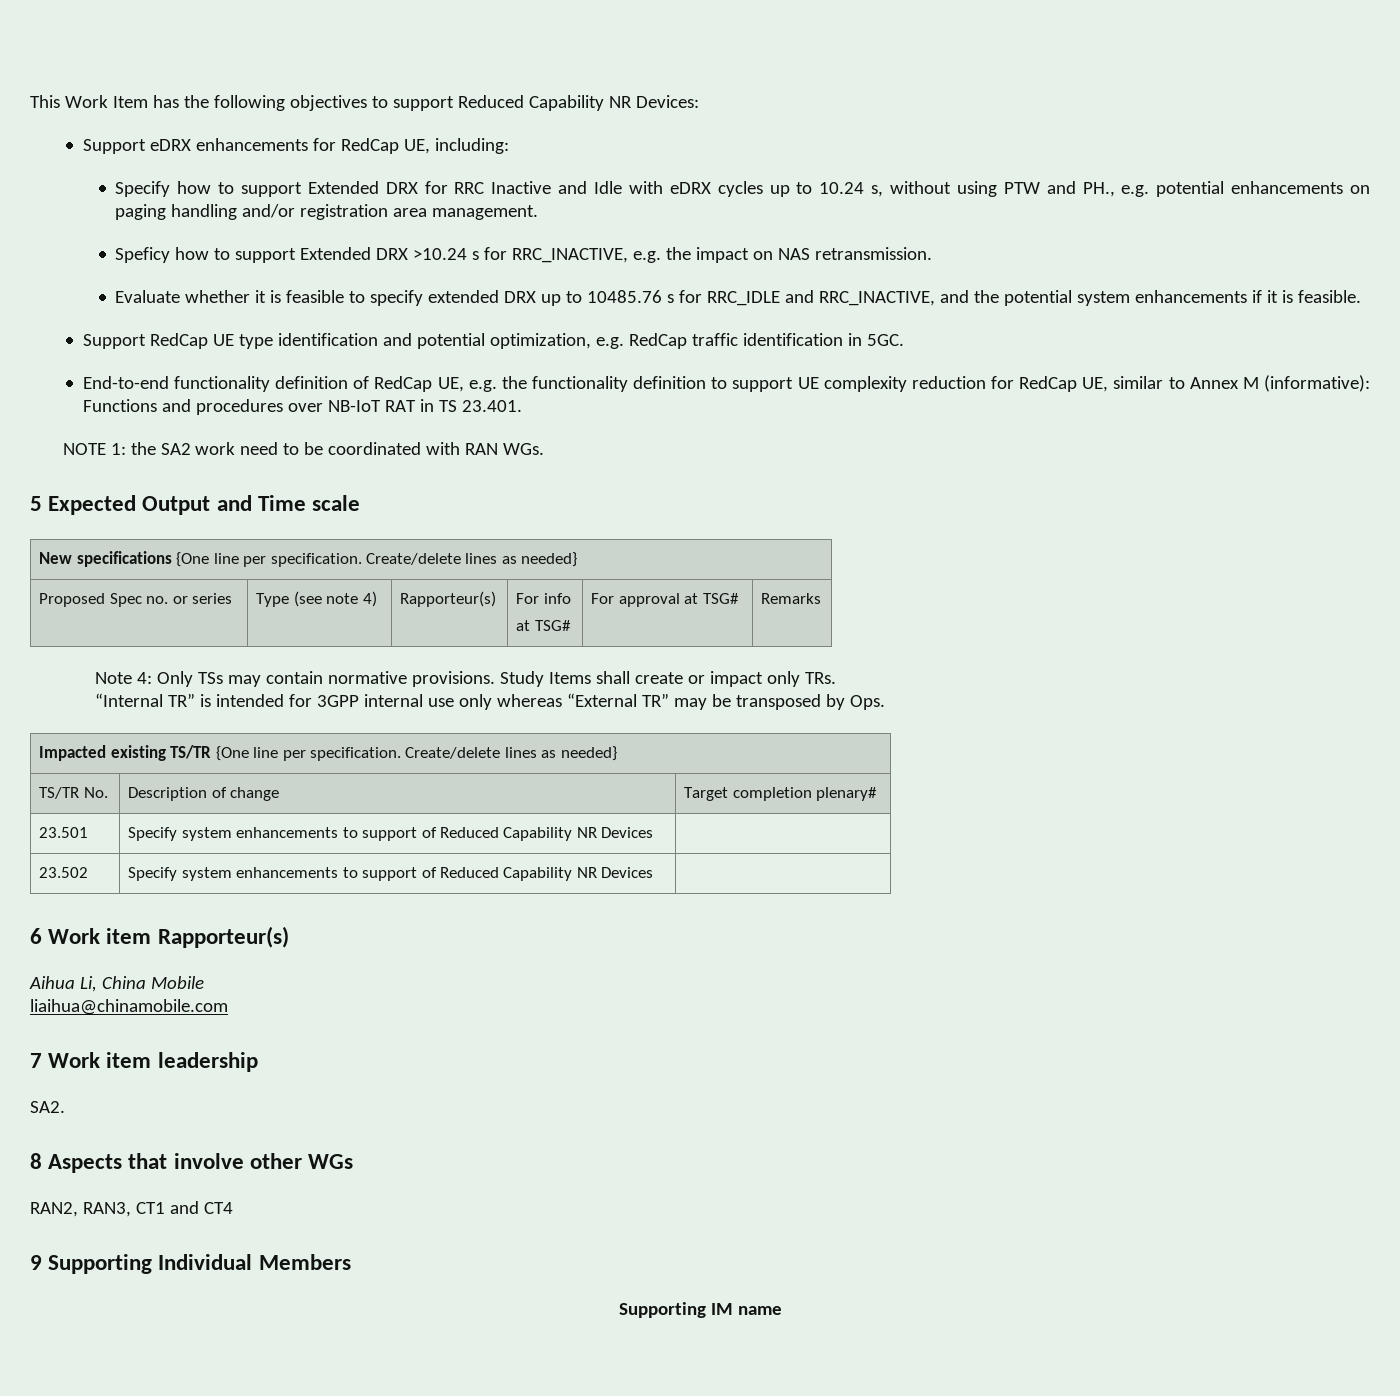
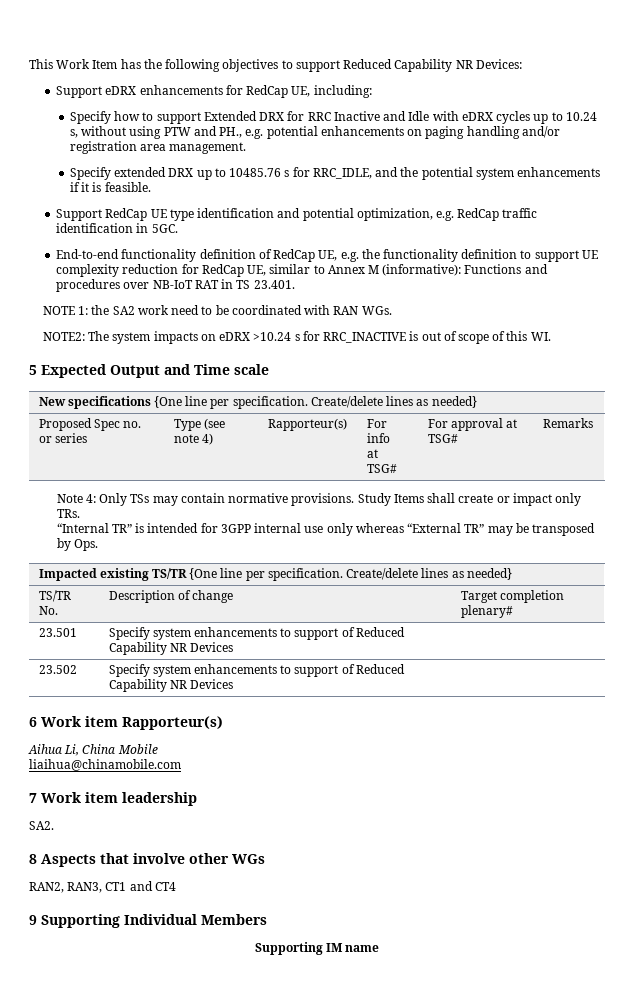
- Speficy how to support Extended DRX >10.24 s for RRC_INACTIVE, e.g. the impact on NAS retransmission.
- Evaluate whether it is feasible to specify extended DRX up to 10485.76 s for RRC_IDLE and RRC_INACTIVE, and the potential system enhancements if it is feasible.
+ Specify extended DRX up to 10485.76 s for RRC_IDLE, and the potential system enhancements if it is feasible.
+ NOTE2: The system impacts on eDRX >10.24 s for RRC_INACTIVE is out of scope of this WI.

